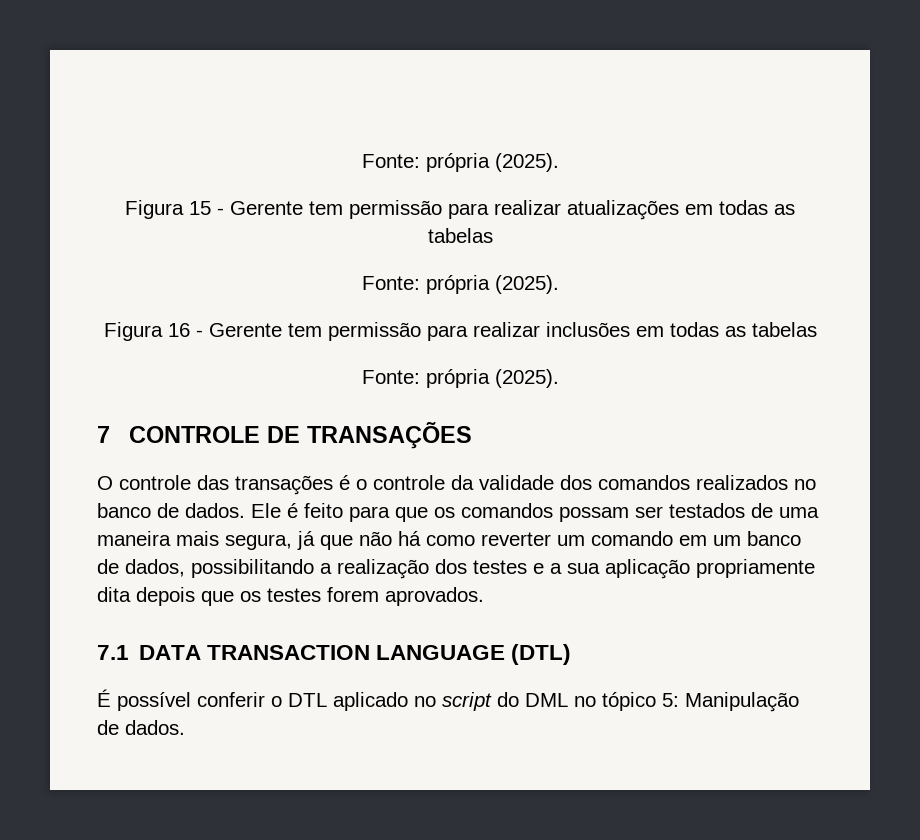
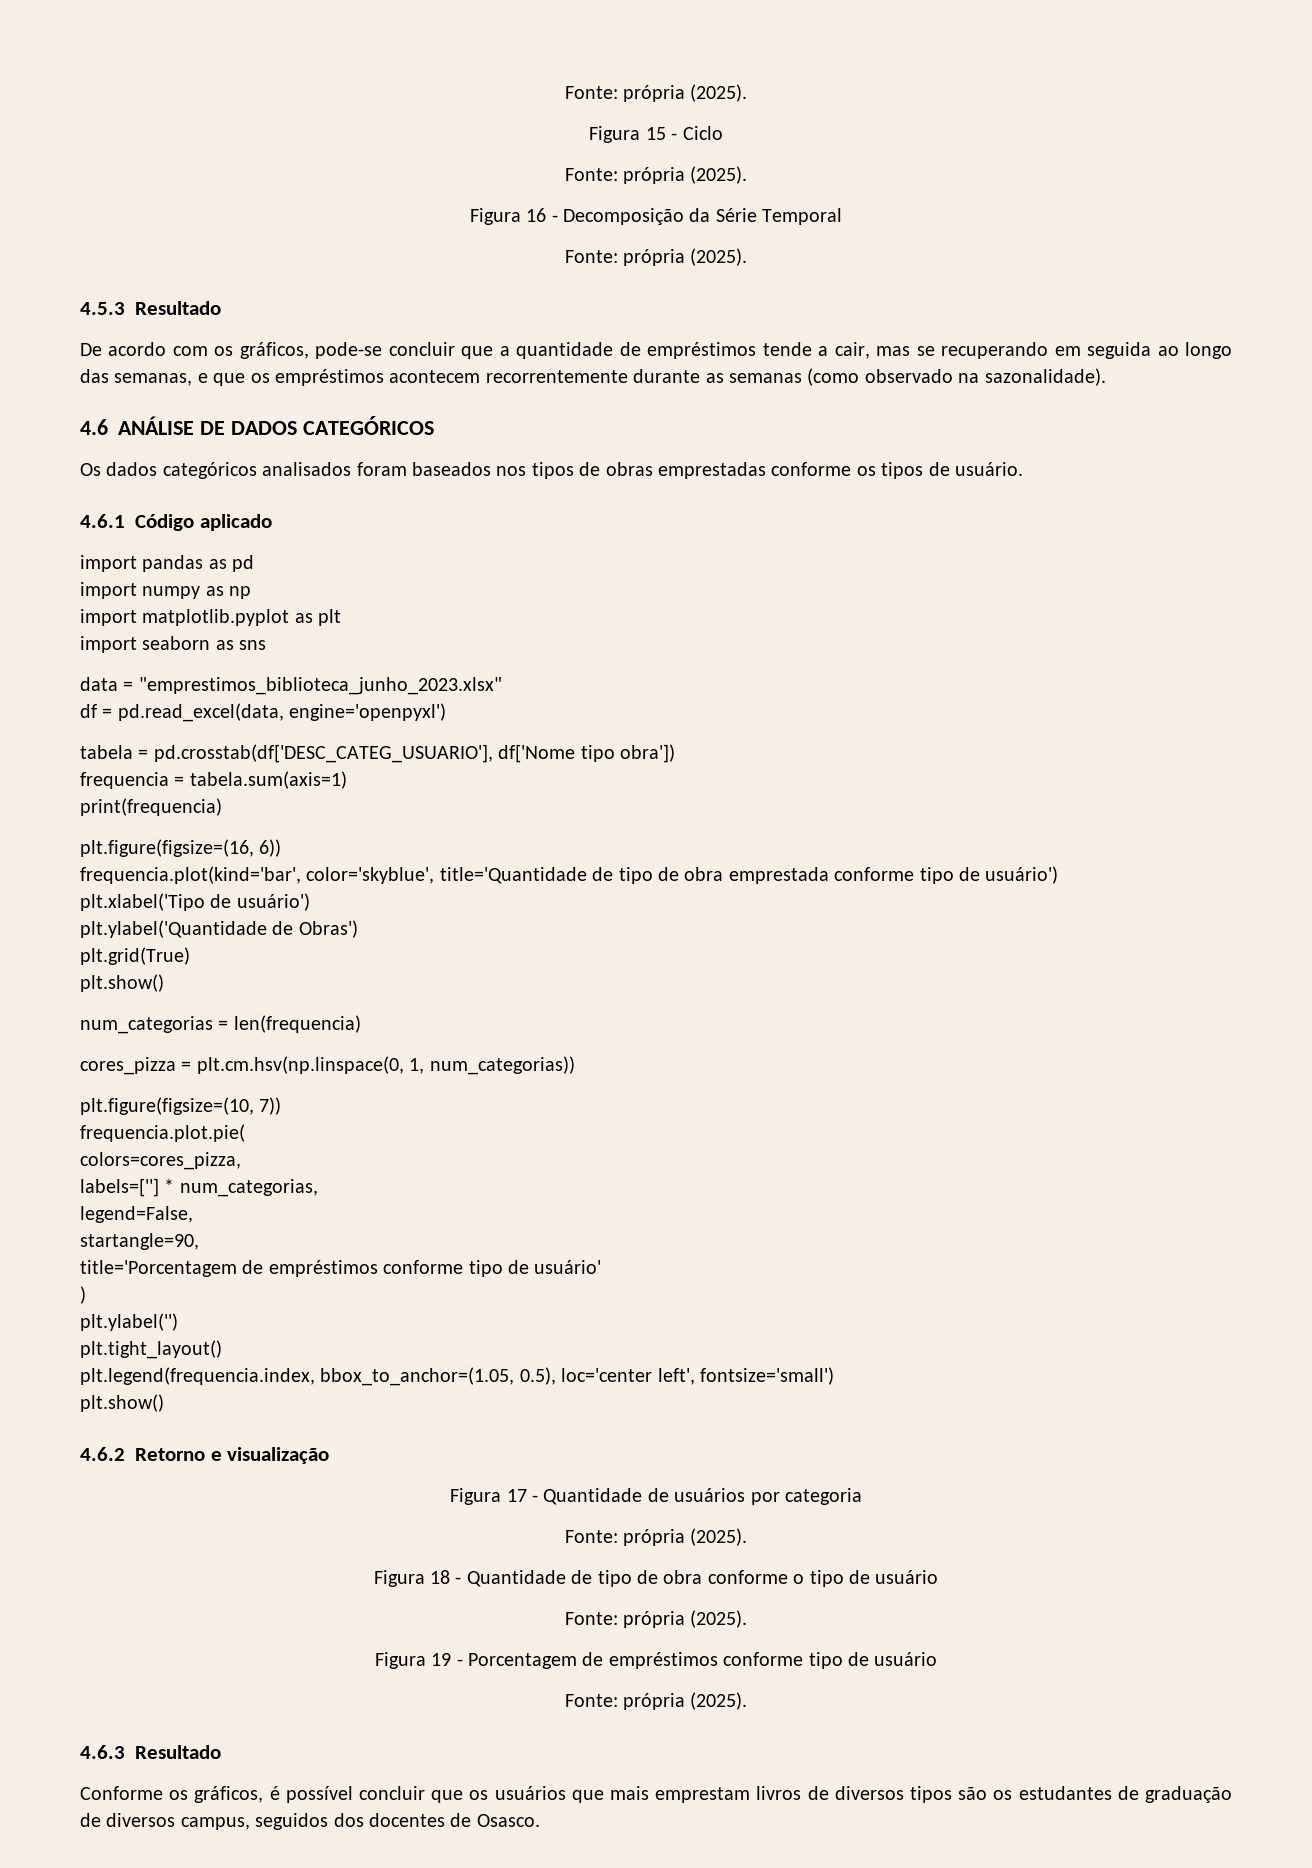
- Figura 15 - Gerente tem permissão para realizar atualizações em todas as tabelas
+ Figura 15 - Ciclo
- Figura 16 - Gerente tem permissão para realizar inclusões em todas as tabelas
+ Figura 16 - Decomposição da Série Temporal
  Fonte: própria (2025).
- 7 CONTROLE DE TRANSAÇÕES
- O controle das transações é o controle da validade dos comandos realizados no banco de dados. Ele é feito para que os comandos possam ser testados de uma maneira mais segura, já que não há como reverter um comando em um banco de dados, possibilitando a realização dos testes e a sua aplicação propriamente dita depois que os testes forem aprovados.
- 7.1 DATA TRANSACTION LANGUAGE (DTL)
- É possível conferir o DTL aplicado no script do DML no tópico 5: Manipulação de dados.
+ 4.5.3 Resultado
+ De acordo com os gráficos, pode-se concluir que a quantidade de empréstimos tende a cair, mas se recuperando em seguida ao longo das semanas, e que os empréstimos acontecem recorrentemente durante as semanas (como observado na sazonalidade).
+ 4.6 ANÁLISE DE DADOS CATEGÓRICOS
+ Os dados categóricos analisados foram baseados nos tipos de obras emprestadas conforme os tipos de usuário.
+ 4.6.1 Código aplicado
+ import pandas as pd
+ import numpy as np
+ import matplotlib.pyplot as plt
+ import seaborn as sns
+ data = "emprestimos_biblioteca_junho_2023.xlsx"
+ df = pd.read_excel(data, engine='openpyxl')
+ tabela = pd.crosstab(df['DESC_CATEG_USUARIO'], df['Nome tipo obra'])
+ frequencia = tabela.sum(axis=1)
+ print(frequencia)
+ plt.figure(figsize=(16, 6))
+ frequencia.plot(kind='bar', color='skyblue', title='Quantidade de tipo de obra emprestada conforme tipo de usuário')
+ plt.xlabel('Tipo de usuário')
+ plt.ylabel('Quantidade de Obras')
+ plt.grid(True)
+ plt.show()
+ num_categorias = len(frequencia)
+ cores_pizza = plt.cm.hsv(np.linspace(0, 1, num_categorias))
+ plt.figure(figsize=(10, 7))
+ frequencia.plot.pie(
+ colors=cores_pizza,
+ labels=[''] * num_categorias,
+ legend=False,
+ startangle=90,
+ title='Porcentagem de empréstimos conforme tipo de usuário'
+ )
+ plt.ylabel('')
+ plt.tight_layout()
+ plt.legend(frequencia.index, bbox_to_anchor=(1.05, 0.5), loc='center left', fontsize='small')
+ plt.show()
+ 4.6.2 Retorno e visualização
+ Figura 17 - Quantidade de usuários por categoria
+ Fonte: própria (2025).
+ Figura 18 - Quantidade de tipo de obra conforme o tipo de usuário
+ Fonte: própria (2025).
+ Figura 19 - Porcentagem de empréstimos conforme tipo de usuário
+ Fonte: própria (2025).
+ 4.6.3 Resultado
+ Conforme os gráficos, é possível concluir que os usuários que mais emprestam livros de diversos tipos são os estudantes de graduação de diversos campus, seguidos dos docentes de Osasco.

